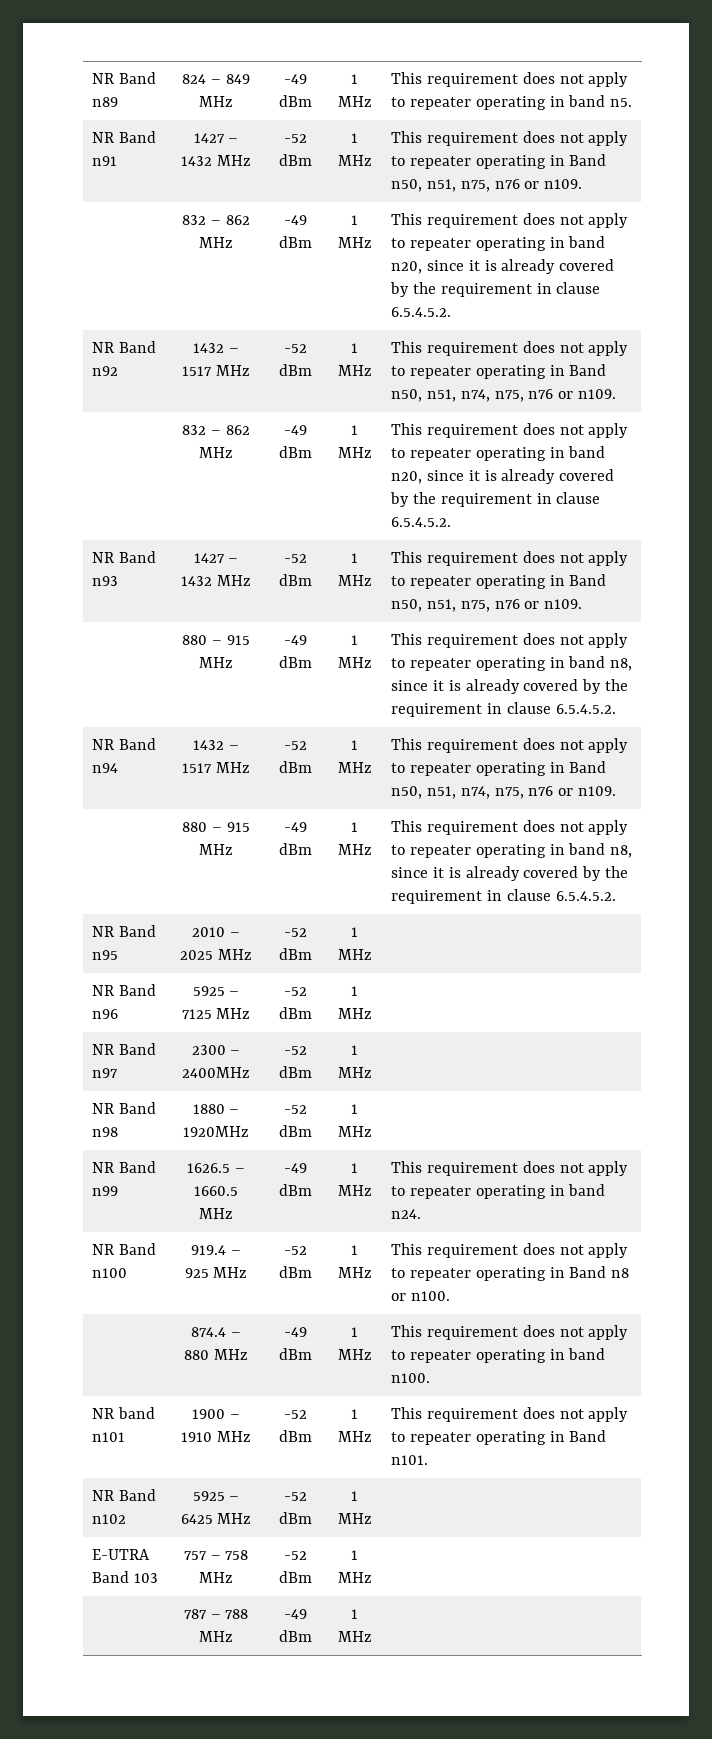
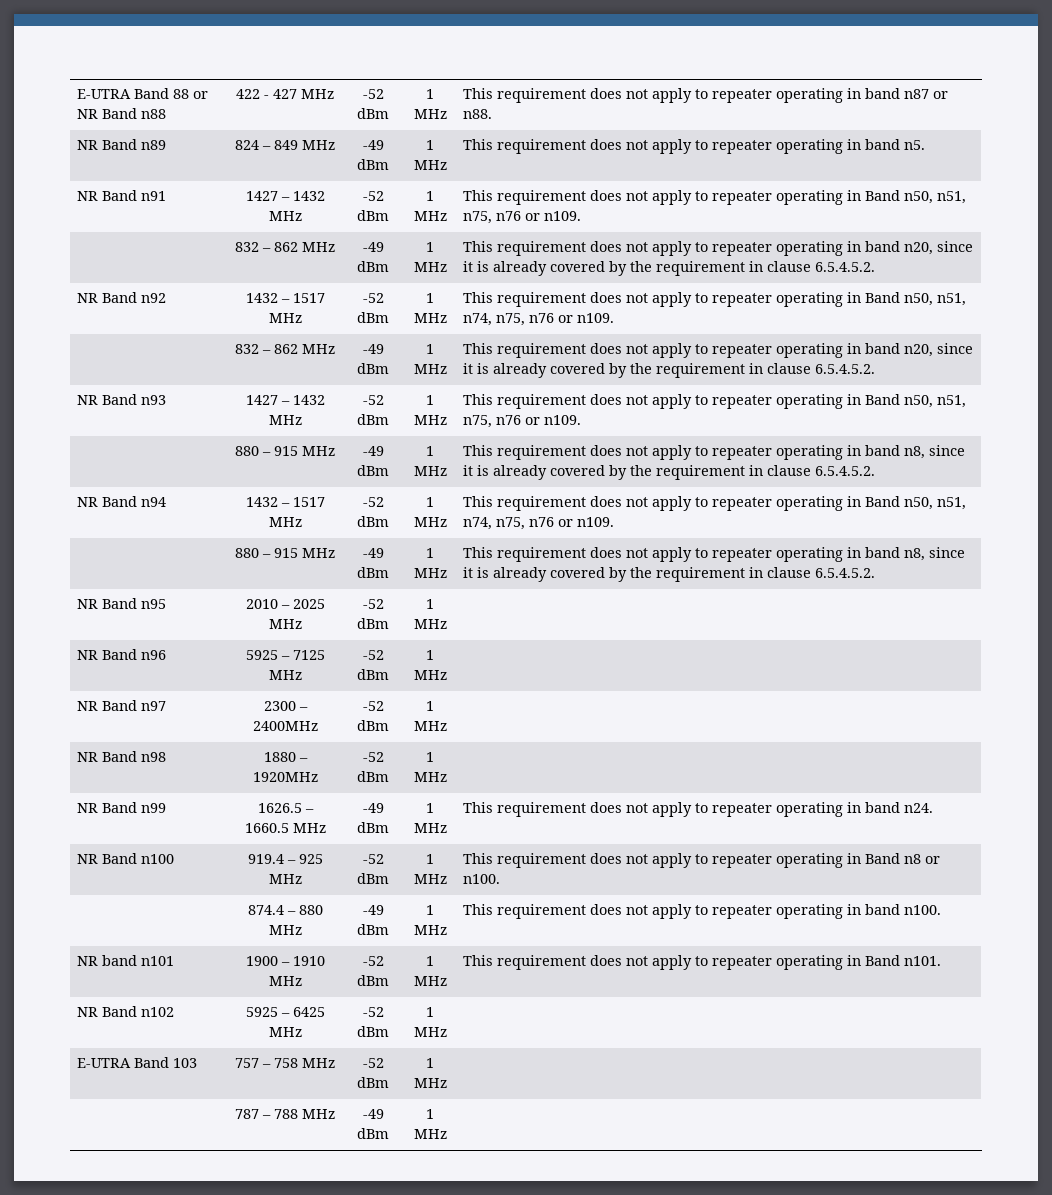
+ E-UTRA Band 88 or NR Band n88 | 422 - 427 MHz | -52 dBm | 1 MHz | This requirement does not apply to repeater operating in band n87 or n88.

